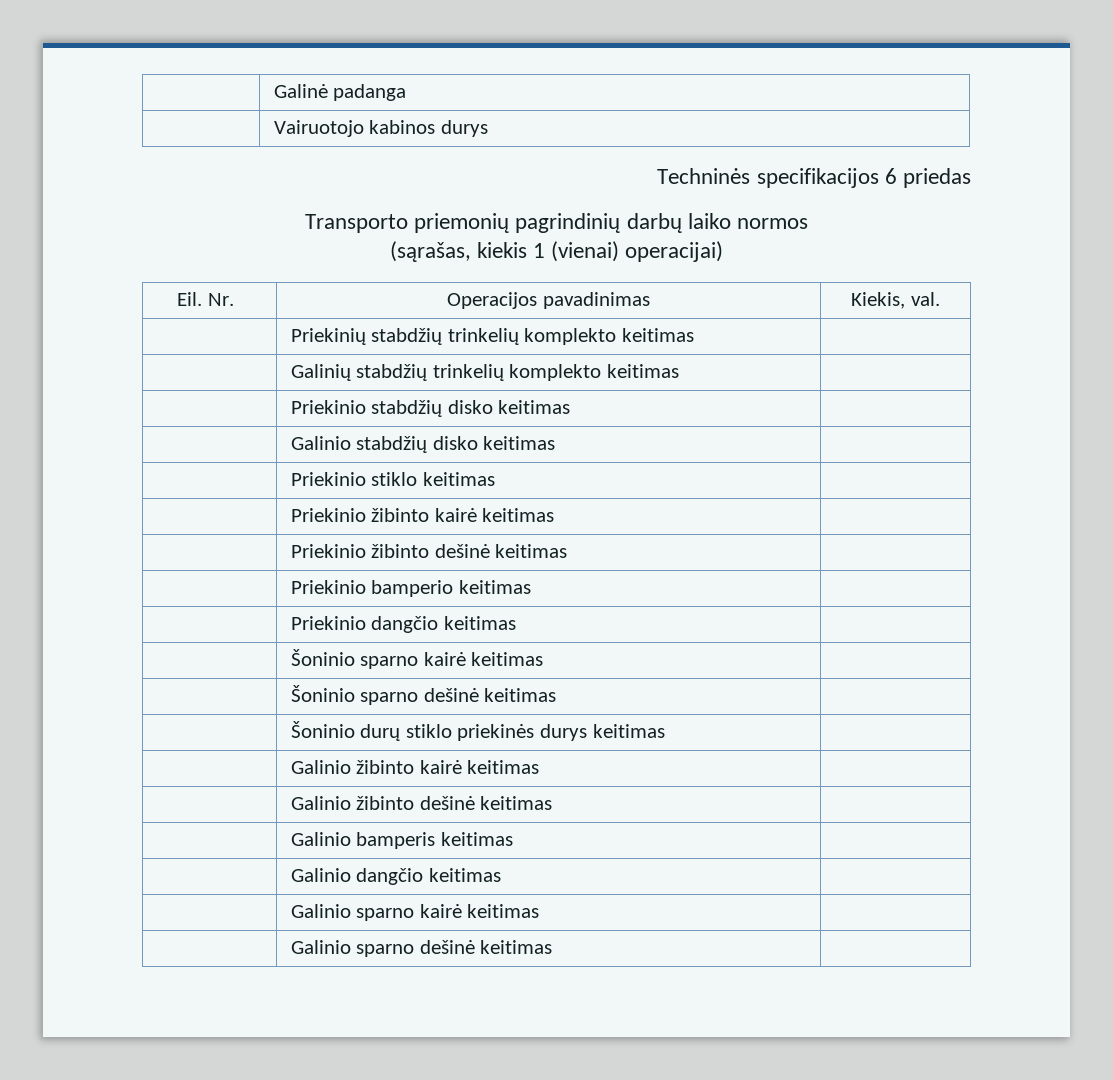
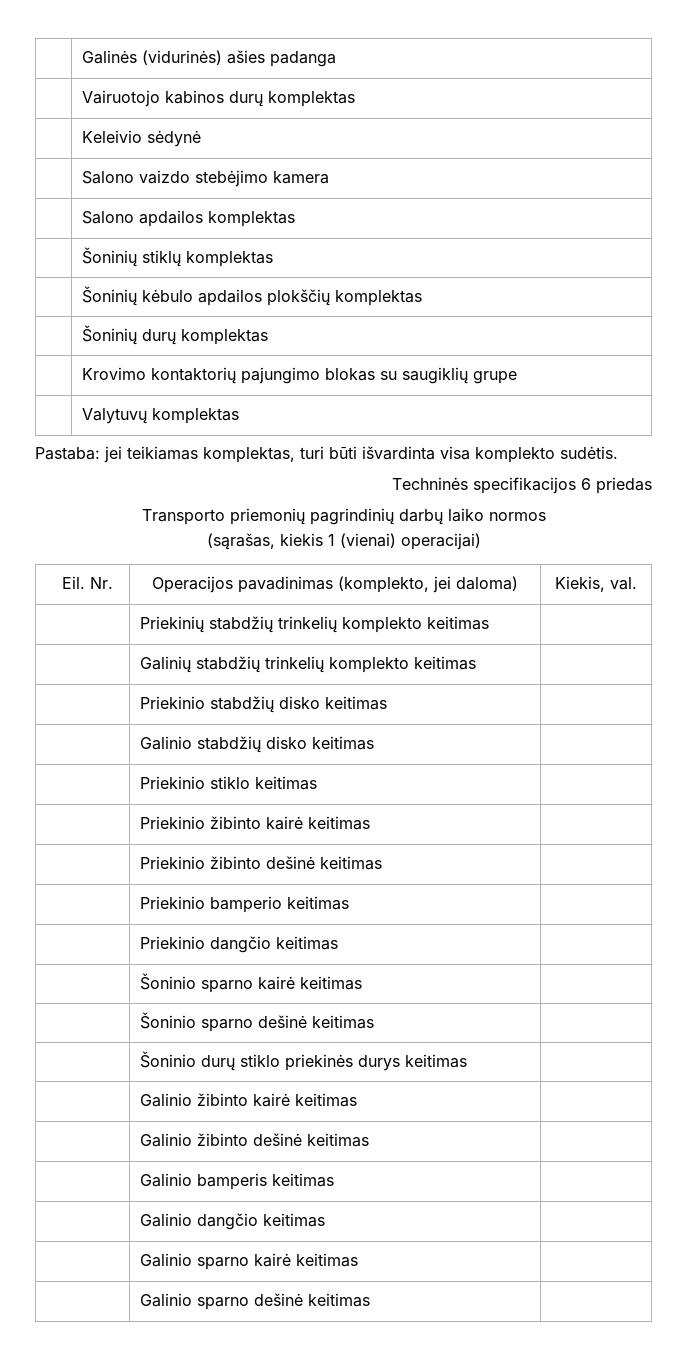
- | Galinė padanga
+ | Galinės (vidurinės) ašies padanga
- | Vairuotojo kabinos durys
+ | Vairuotojo kabinos durų komplektas
+ | Keleivio sėdynė
+ | Salono vaizdo stebėjimo kamera
+ | Salono apdailos komplektas
+ | Šoninių stiklų komplektas
+ | Šoninių kėbulo apdailos plokščių komplektas
+ | Šoninių durų komplektas
+ | Krovimo kontaktorių pajungimo blokas su saugiklių grupe
+ | Valytuvų komplektas
+ Pastaba: jei teikiamas komplektas, turi būti išvardinta visa komplekto sudėtis.
- Eil. Nr. | Operacijos pavadinimas | Kiekis, val.
+ Eil. Nr. | Operacijos pavadinimas (komplekto, jei daloma) | Kiekis, val.

